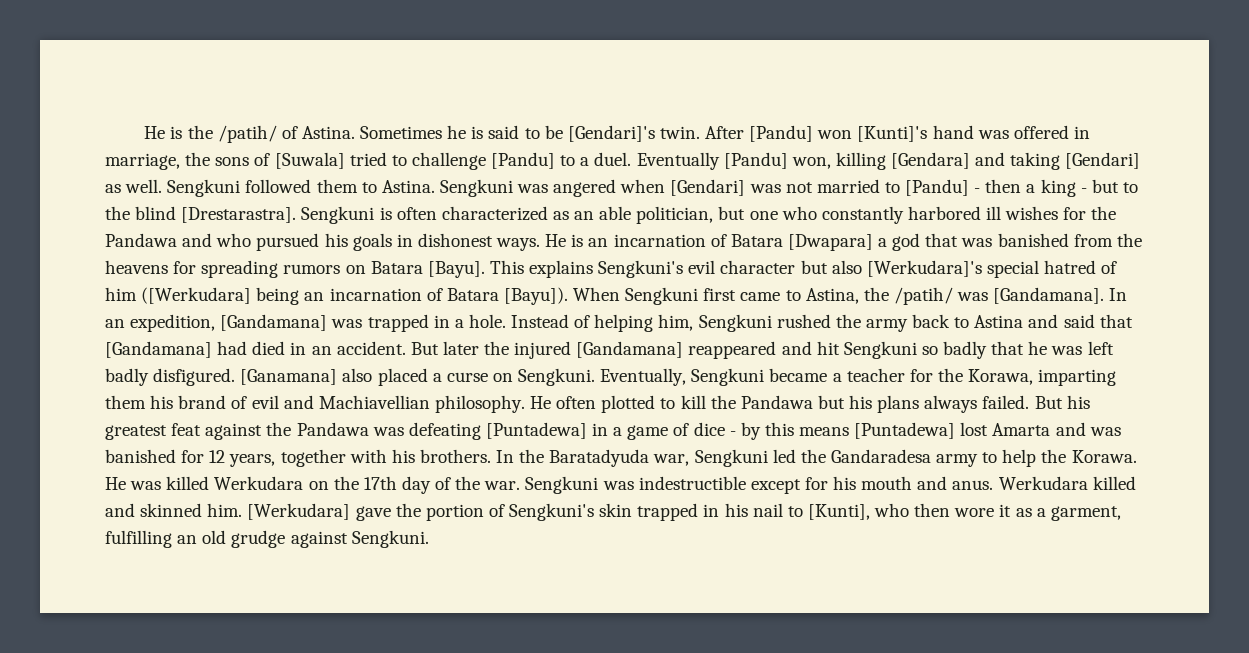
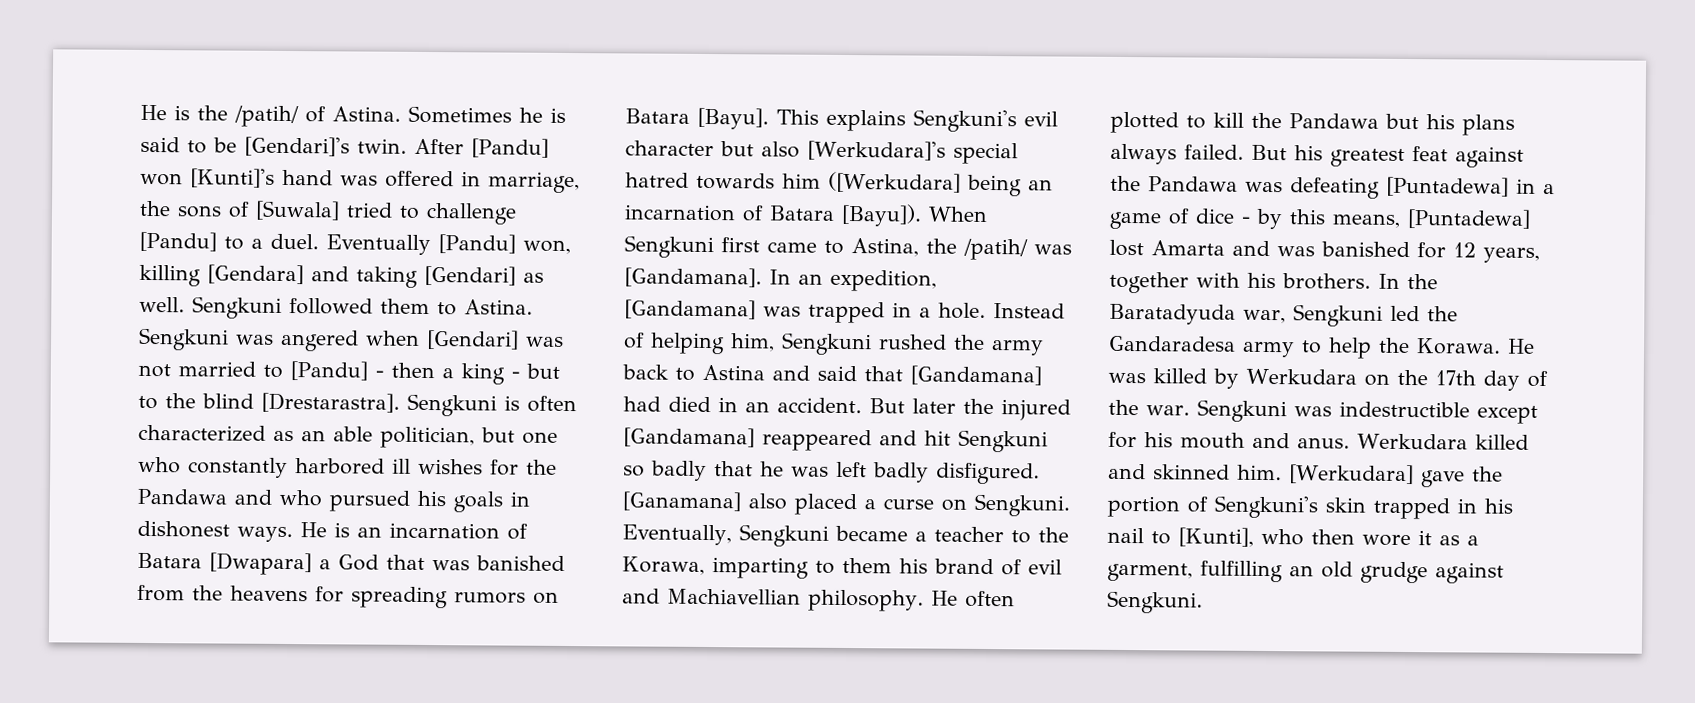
- He is an incarnation of Batara [Dwapara] a god that was banished from the heavens for spreading rumors on Batara [Bayu].
+ He is an incarnation of Batara [Dwapara] a God that was banished from the heavens for spreading rumors on Batara [Bayu].
- This explains Sengkuni's evil character but also [Werkudara]'s special hatred of him ([Werkudara] being an incarnation of Batara [Bayu]).
+ This explains Sengkuni's evil character but also [Werkudara]'s special hatred towards him ([Werkudara] being an incarnation of Batara [Bayu]).
- Eventually, Sengkuni became a teacher for the Korawa, imparting them his brand of evil and Machiavellian philosophy.
+ Eventually, Sengkuni became a teacher to the Korawa, imparting to them his brand of evil and Machiavellian philosophy.
- But his greatest feat against the Pandawa was defeating [Puntadewa] in a game of dice - by this means [Puntadewa] lost Amarta and was banished for 12 years, together with his brothers.
+ But his greatest feat against the Pandawa was defeating [Puntadewa] in a game of dice - by this means, [Puntadewa] lost Amarta and was banished for 12 years, together with his brothers.
- He was killed Werkudara on the 17th day of the war.
+ He was killed by Werkudara on the 17th day of the war.

